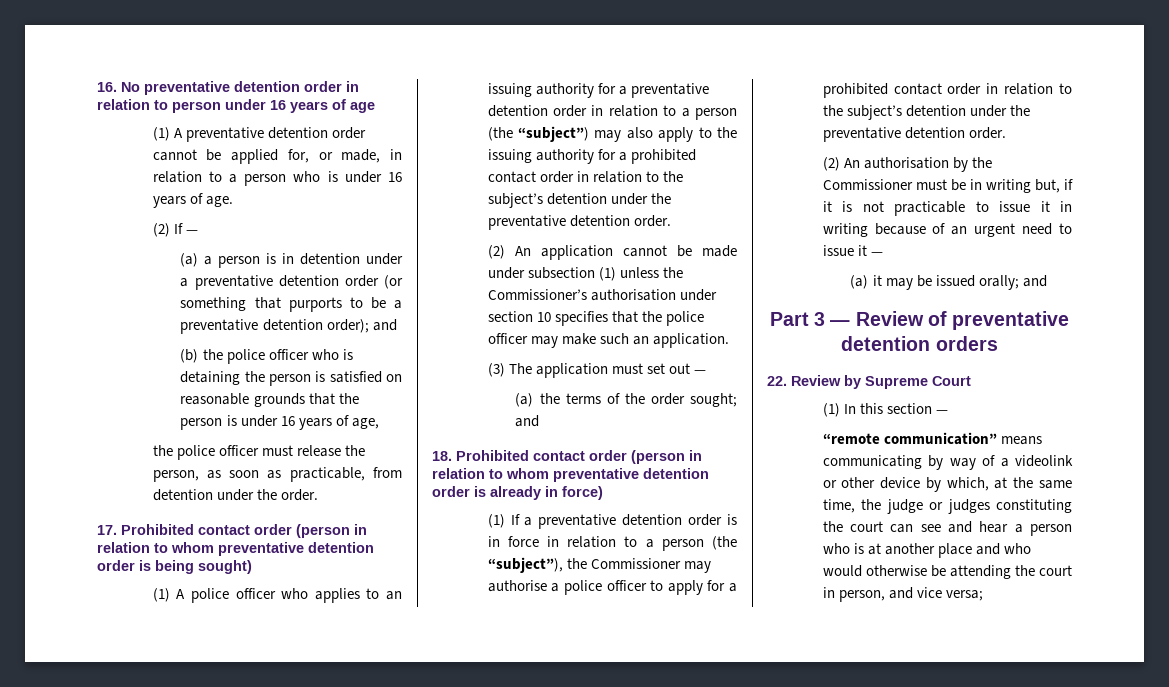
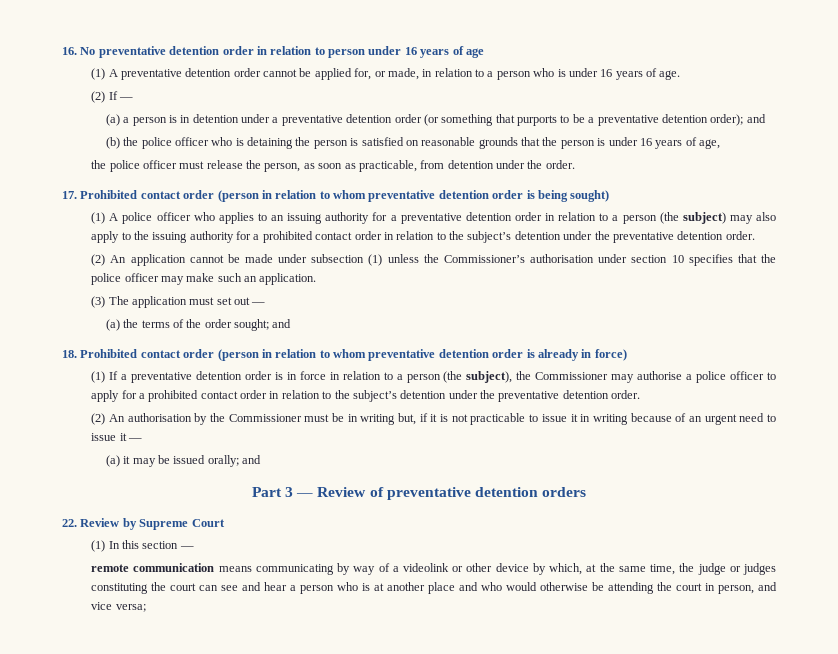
- (1) A police officer who applies to an issuing authority for a preventative detention order in relation to a person (the “subject”) may also apply to the issuing authority for a prohibited contact order in relation to the subject’s detention under the preventative detention order.
+ (1) A police officer who applies to an issuing authority for a preventative detention order in relation to a person (the subject) may also apply to the issuing authority for a prohibited contact order in relation to the subject’s detention under the preventative detention order.
- (1) If a preventative detention order is in force in relation to a person (the “subject”), the Commissioner may authorise a police officer to apply for a prohibited contact order in relation to the subject’s detention under the preventative detention order.
+ (1) If a preventative detention order is in force in relation to a person (the subject), the Commissioner may authorise a police officer to apply for a prohibited contact order in relation to the subject’s detention under the preventative detention order.
- “remote communication” means communicating by way of a videolink or other device by which, at the same time, the judge or judges constituting the court can see and hear a person who is at another place and who would otherwise be attending the court in person, and vice versa;
+ remote communication means communicating by way of a videolink or other device by which, at the same time, the judge or judges constituting the court can see and hear a person who is at another place and who would otherwise be attending the court in person, and vice versa;

